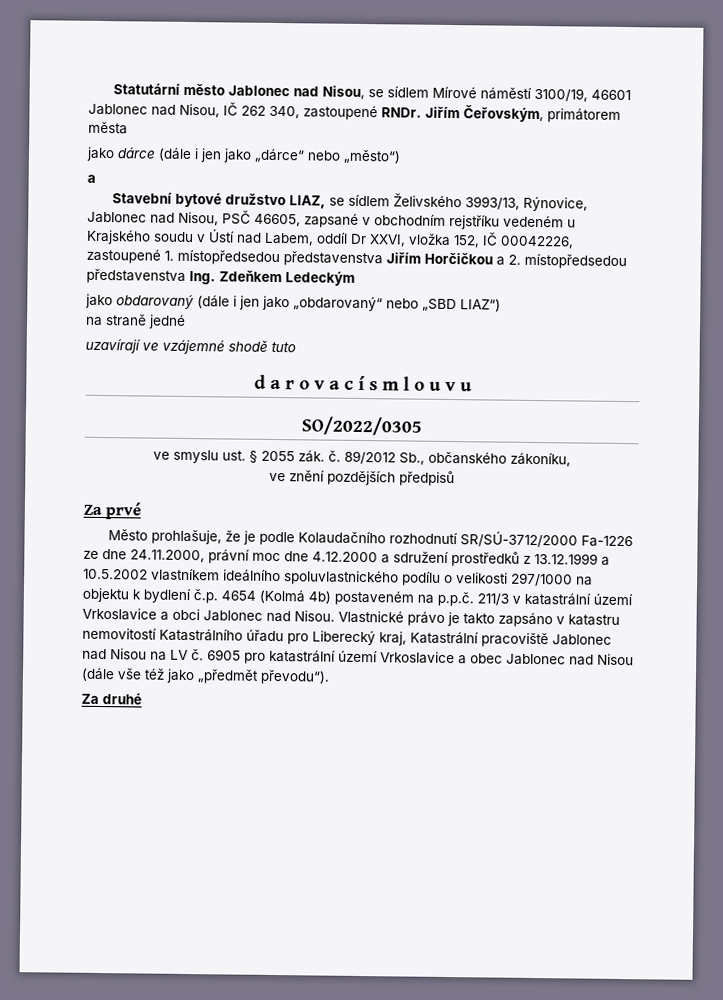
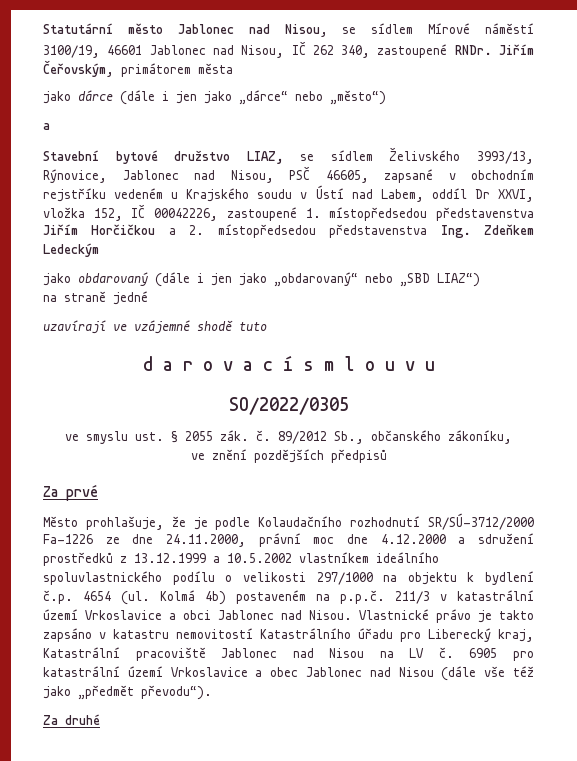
- Město prohlašuje, že je podle Kolaudačního rozhodnutí SR/SÚ-3712/2000 Fa-1226 ze dne 24.11.2000, právní moc dne 4.12.2000 a sdružení prostředků z 13.12.1999 a 10.5.2002 vlastníkem ideálního spoluvlastnického podílu o velikosti 297/1000 na objektu k bydlení č.p. 4654 (Kolmá 4b) postaveném na p.p.č. 211/3 v katastrální území Vrkoslavice a obci Jablonec nad Nisou.
+ Město prohlašuje, že je podle Kolaudačního rozhodnutí SR/SÚ-3712/2000 Fa-1226 ze dne 24.11.2000, právní moc dne 4.12.2000 a sdružení prostředků z 13.12.1999 a 10.5.2002 vlastníkem ideálního spoluvlastnického podílu o velikosti 297/1000 na objektu k bydlení č.p. 4654 (ul. Kolmá 4b) postaveném na p.p.č. 211/3 v katastrální území Vrkoslavice a obci Jablonec nad Nisou.

